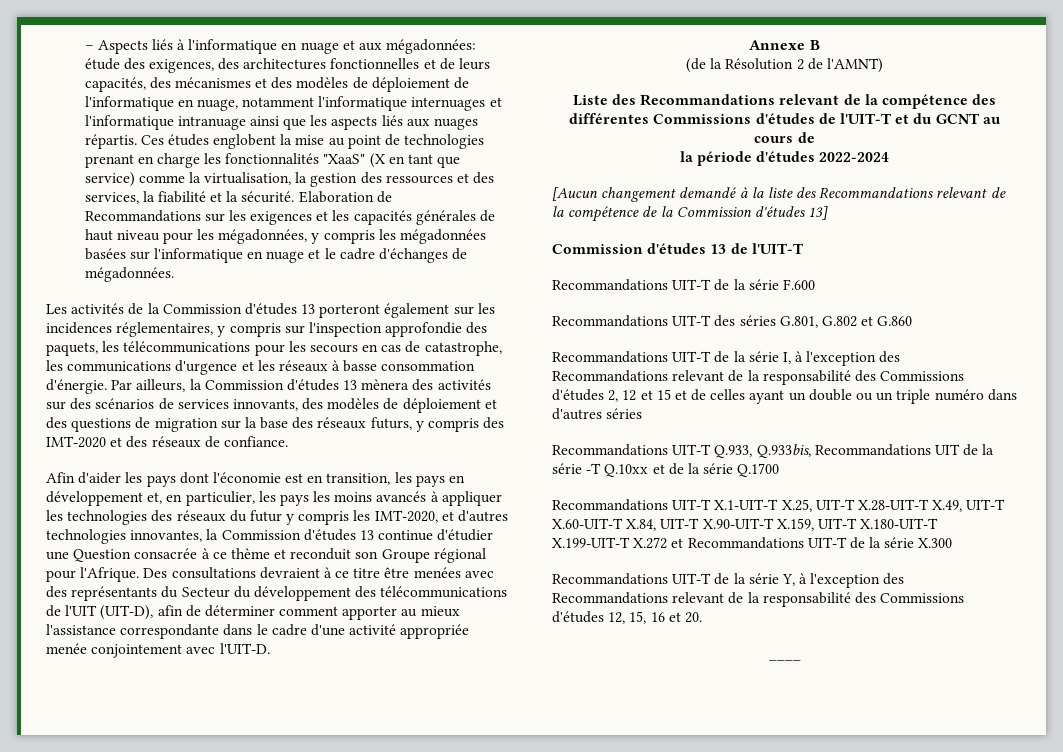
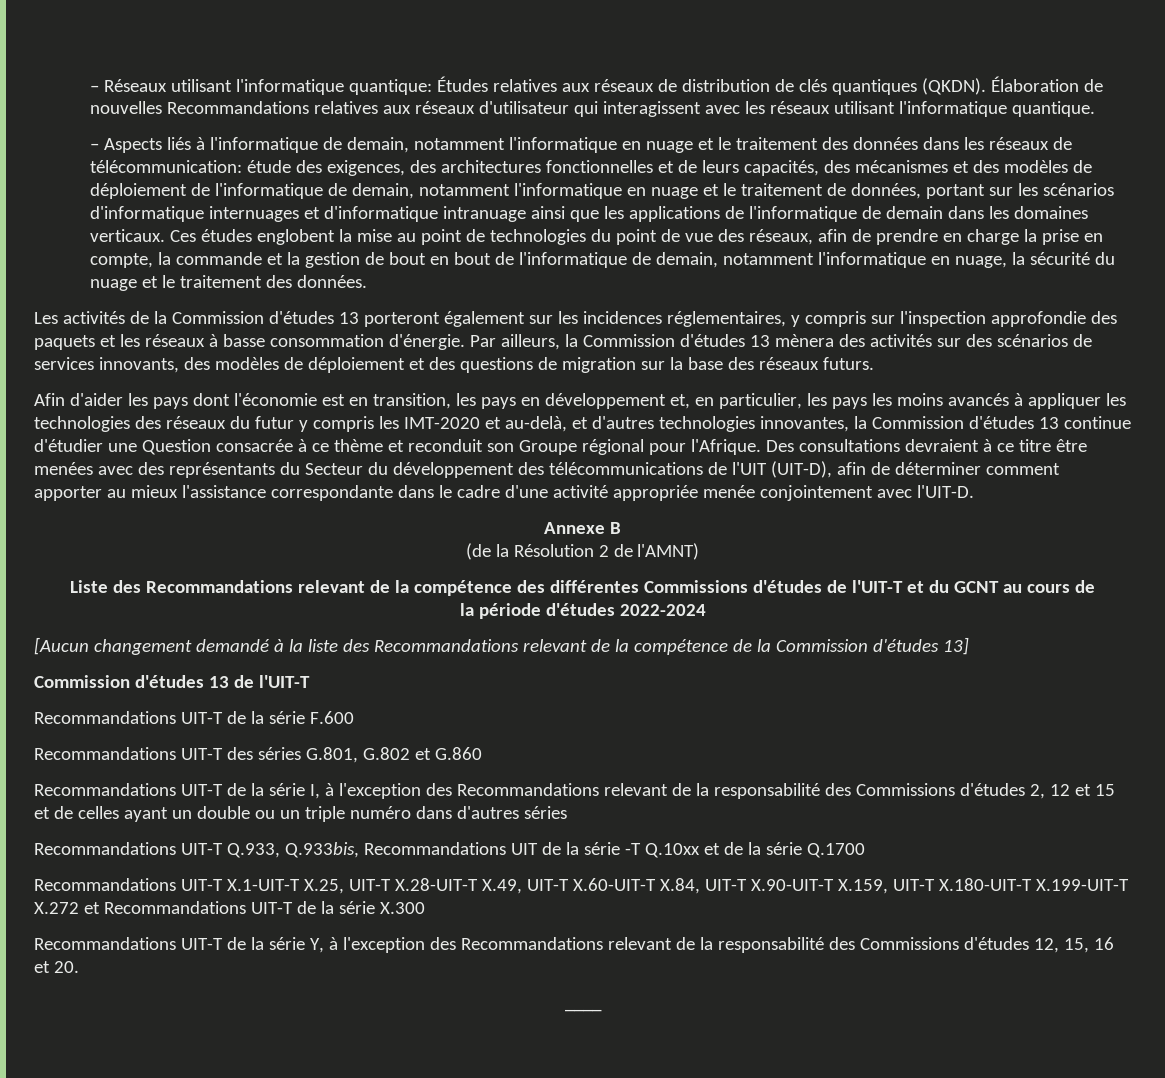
- – Aspects liés à l'informatique en nuage et aux mégadonnées: étude des exigences, des architectures fonctionnelles et de leurs capacités, des mécanismes et des modèles de déploiement de l'informatique en nuage, notamment l'informatique internuages et l'informatique intranuage ainsi que les aspects liés aux nuages répartis.
+ – Réseaux utilisant l'informatique quantique: Études relatives aux réseaux de distribution de clés quantiques (QKDN). Élaboration de nouvelles Recommandations relatives aux réseaux d'utilisateur qui interagissent avec les réseaux utilisant l'informatique quantique.
+ – Aspects liés à l'informatique de demain, notamment l'informatique en nuage et le traitement des données dans les réseaux de télécommunication: étude des exigences, des architectures fonctionnelles et de leurs capacités, des mécanismes et des modèles de déploiement de l'informatique de demain, notamment l'informatique en nuage et le traitement de données, portant sur les scénarios d'informatique internuages et d'informatique intranuage ainsi que les applications de l'informatique de demain dans les domaines verticaux.
- Ces études englobent la mise au point de technologies prenant en charge les fonctionnalités "XaaS" (X en tant que service) comme la virtualisation, la gestion des ressources et des services, la fiabilité et la sécurité. Elaboration de Recommandations sur les exigences et les capacités générales de haut niveau pour les mégadonnées, y compris les mégadonnées basées sur l'informatique en nuage et le cadre d'échanges de mégadonnées.
+ Ces études englobent la mise au point de technologies du point de vue des réseaux, afin de prendre en charge la prise en compte, la commande et la gestion de bout en bout de l'informatique de demain, notamment l'informatique en nuage, la sécurité du nuage et le traitement des données.
- Les activités de la Commission d'études 13 porteront également sur les incidences réglementaires, y compris sur l'inspection approfondie des paquets, les télécommunications pour les secours en cas de catastrophe, les communications d'urgence et les réseaux à basse consommation d'énergie.
+ Les activités de la Commission d'études 13 porteront également sur les incidences réglementaires, y compris sur l'inspection approfondie des paquets et les réseaux à basse consommation d'énergie.
- Par ailleurs, la Commission d'études 13 mènera des activités sur des scénarios de services innovants, des modèles de déploiement et des questions de migration sur la base des réseaux futurs, y compris des IMT-2020 et des réseaux de confiance.
+ Par ailleurs, la Commission d'études 13 mènera des activités sur des scénarios de services innovants, des modèles de déploiement et des questions de migration sur la base des réseaux futurs.
- Afin d'aider les pays dont l'économie est en transition, les pays en développement et, en particulier, les pays les moins avancés à appliquer les technologies des réseaux du futur y compris les IMT-2020, et d'autres technologies innovantes, la Commission d'études 13 continue d'étudier une Question consacrée à ce thème et reconduit son Groupe régional pour l'Afrique.
+ Afin d'aider les pays dont l'économie est en transition, les pays en développement et, en particulier, les pays les moins avancés à appliquer les technologies des réseaux du futur y compris les IMT-2020 et au-delà, et d'autres technologies innovantes, la Commission d'études 13 continue d'étudier une Question consacrée à ce thème et reconduit son Groupe régional pour l'Afrique.

